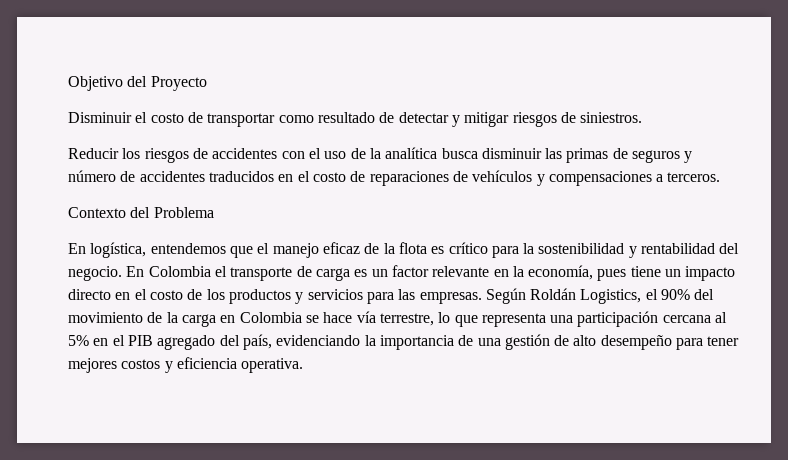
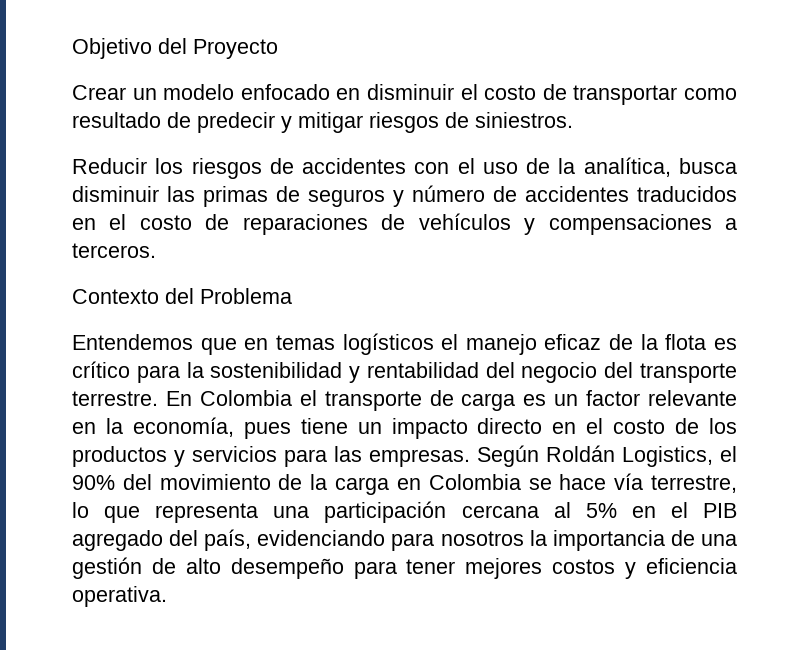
- Disminuir el costo de transportar como resultado de detectar y mitigar riesgos de siniestros.
+ Crear un modelo enfocado en disminuir el costo de transportar como resultado de predecir y mitigar riesgos de siniestros.
- Reducir los riesgos de accidentes con el uso de la analítica busca disminuir las primas de seguros y número de accidentes traducidos en el costo de reparaciones de vehículos y compensaciones a terceros.
+ Reducir los riesgos de accidentes con el uso de la analítica, busca disminuir las primas de seguros y número de accidentes traducidos en el costo de reparaciones de vehículos y compensaciones a terceros.
- En logística, entendemos que el manejo eficaz de la flota es crítico para la sostenibilidad y rentabilidad del negocio.
+ Entendemos que en temas logísticos el manejo eficaz de la flota es crítico para la sostenibilidad y rentabilidad del negocio del transporte terrestre.
- Según Roldán Logistics, el 90% del movimiento de la carga en Colombia se hace vía terrestre, lo que representa una participación cercana al 5% en el PIB agregado del país, evidenciando la importancia de una gestión de alto desempeño para tener mejores costos y eficiencia operativa.
+ Según Roldán Logistics, el 90% del movimiento de la carga en Colombia se hace vía terrestre, lo que representa una participación cercana al 5% en el PIB agregado del país, evidenciando para nosotros la importancia de una gestión de alto desempeño para tener mejores costos y eficiencia operativa.

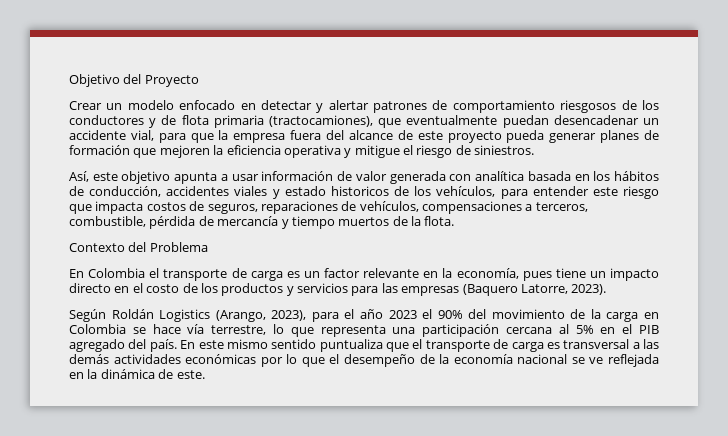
- Crear un modelo enfocado en disminuir el costo de transportar como resultado de predecir y mitigar riesgos de siniestros.
- Reducir los riesgos de accidentes con el uso de la analítica, busca disminuir las primas de seguros y número de accidentes traducidos en el costo de reparaciones de vehículos y compensaciones a terceros.
+ Crear un modelo enfocado en detectar y alertar patrones de comportamiento riesgosos de los conductores y de flota primaria (tractocamiones), que eventualmente puedan desencadenar un accidente vial, para que la empresa fuera del alcance de este proyecto pueda generar planes de formación que mejoren la eficiencia operativa y mitigue el riesgo de siniestros.
+ Así, este objetivo apunta a usar información de valor generada con analítica basada en los hábitos de conducción, accidentes viales y estado historicos de los vehículos, para entender este riesgo que impacta costos de seguros, reparaciones de vehículos, compensaciones a terceros, combustible, pérdida de mercancía y tiempo muertos de la flota.
  Contexto del Problema
- Entendemos que en temas logísticos el manejo eficaz de la flota es crítico para la sostenibilidad y rentabilidad del negocio del transporte terrestre. En Colombia el transporte de carga es un factor relevante en la economía, pues tiene un impacto directo en el costo de los productos y servicios para las empresas. Según Roldán Logistics, el 90% del movimiento de la carga en Colombia se hace vía terrestre, lo que representa una participación cercana al 5% en el PIB agregado del país, evidenciando para nosotros la importancia de una gestión de alto desempeño para tener mejores costos y eficiencia operativa.
+ En Colombia el transporte de carga es un factor relevante en la economía, pues tiene un impacto directo en el costo de los productos y servicios para las empresas (Baquero Latorre, 2023).
+ Según Roldán Logistics (Arango, 2023), para el año 2023 el 90% del movimiento de la carga en Colombia se hace vía terrestre, lo que representa una participación cercana al 5% en el PIB agregado del país. En este mismo sentido puntualiza que el transporte de carga es transversal a las demás actividades económicas por lo que el desempeño de la economía nacional se ve reflejada en la dinámica de este.

